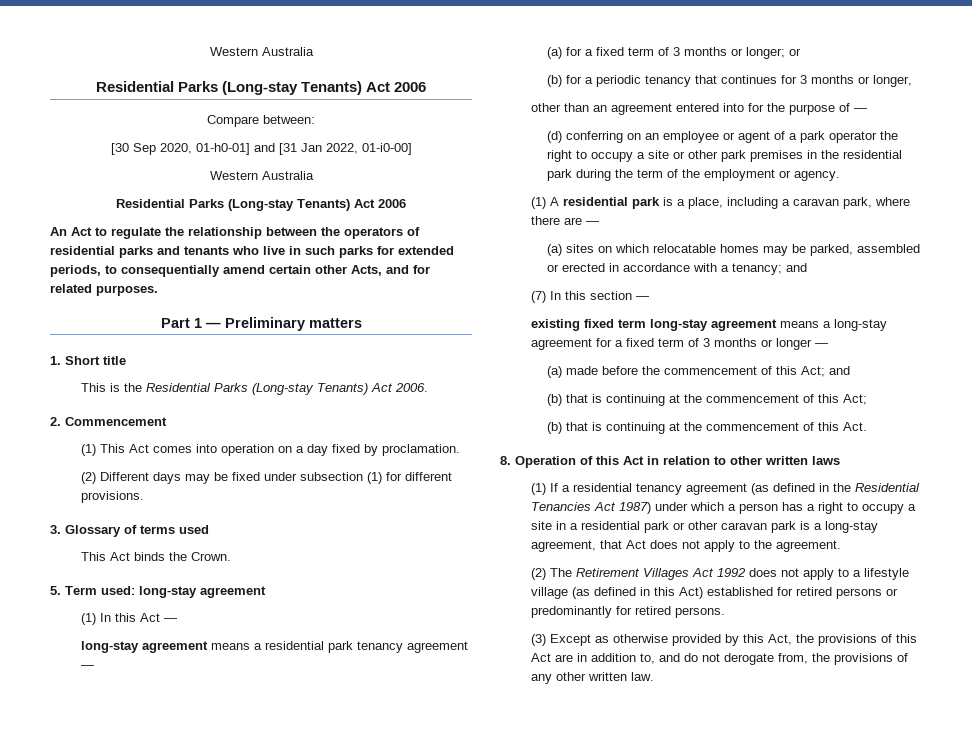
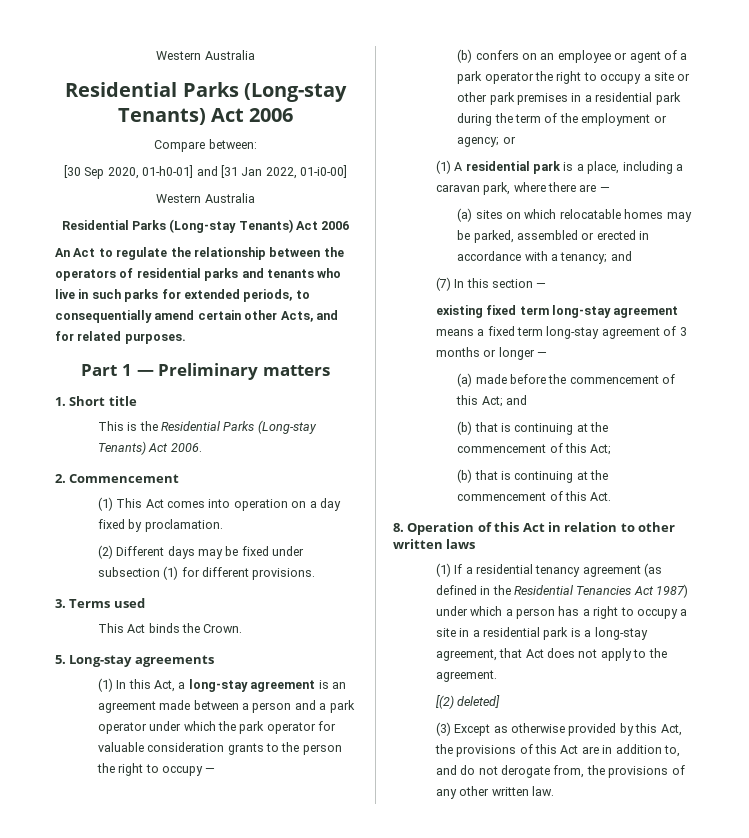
- 3. Glossary of terms used
+ 3. Terms used
- 5. Term used: long-stay agreement
+ 5. Long-stay agreements
- (1) In this Act —
- long-stay agreement means a residential park tenancy agreement —
- (a) for a fixed term of 3 months or longer; or
- (b) for a periodic tenancy that continues for 3 months or longer,
- other than an agreement entered into for the purpose of —
- (d) conferring on an employee or agent of a park operator the right to occupy a site or other park premises in the residential park during the term of the employment or agency.
+ (1) In this Act, a long-stay agreement is an agreement made between a person and a park operator under which the park operator for valuable consideration grants to the person the right to occupy —
+ (b) confers on an employee or agent of a park operator the right to occupy a site or other park premises in a residential park during the term of the employment or agency; or
- existing fixed term long-stay agreement means a long-stay agreement for a fixed term of 3 months or longer —
+ existing fixed term long-stay agreement means a fixed term long-stay agreement of 3 months or longer —
- (1) If a residential tenancy agreement (as defined in the Residential Tenancies Act 1987) under which a person has a right to occupy a site in a residential park or other caravan park is a long-stay agreement, that Act does not apply to the agreement.
+ (1) If a residential tenancy agreement (as defined in the Residential Tenancies Act 1987) under which a person has a right to occupy a site in a residential park is a long-stay agreement, that Act does not apply to the agreement.
- (2) The Retirement Villages Act 1992 does not apply to a lifestyle village (as defined in this Act) established for retired persons or predominantly for retired persons.
+ [(2) deleted]

